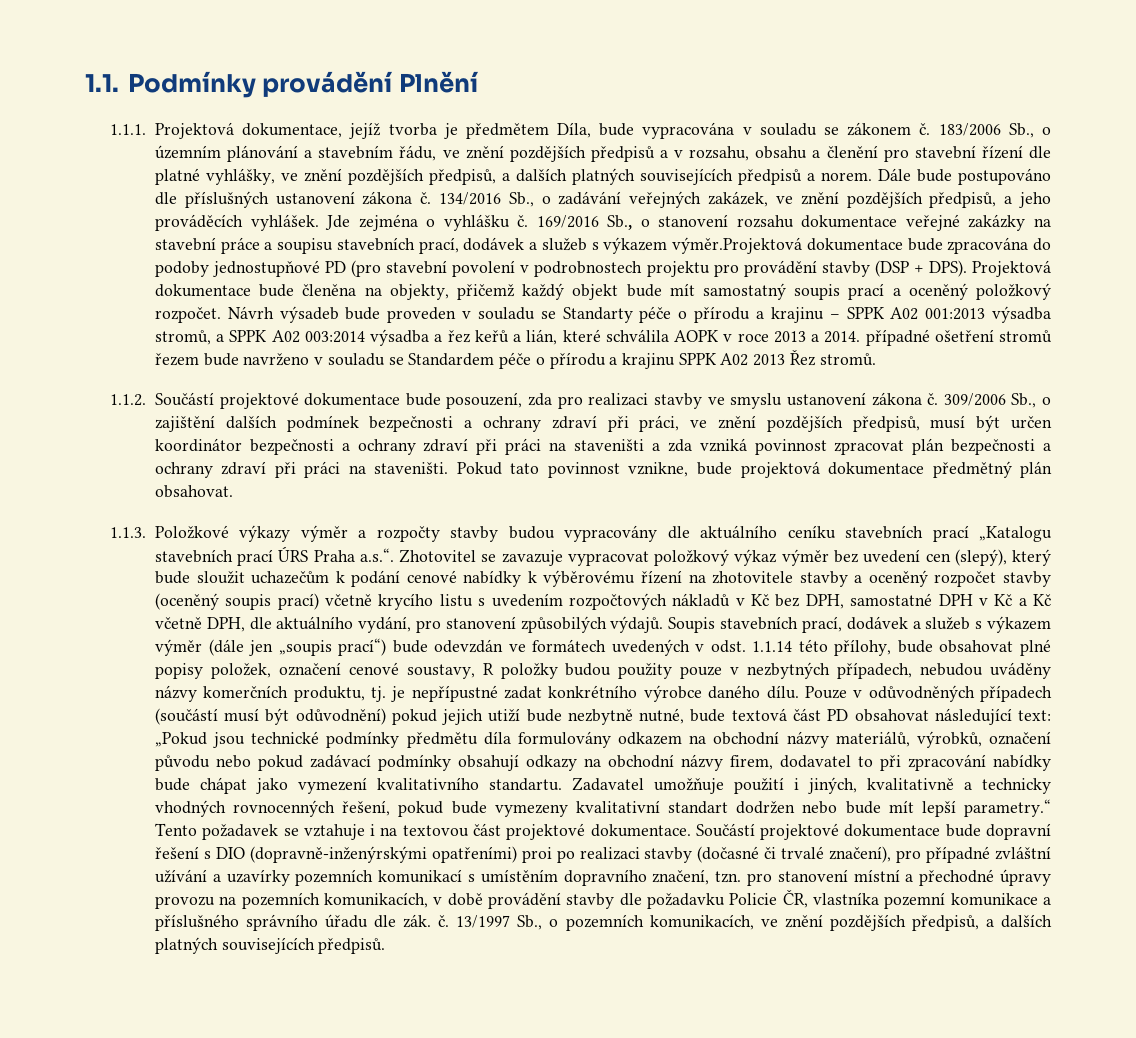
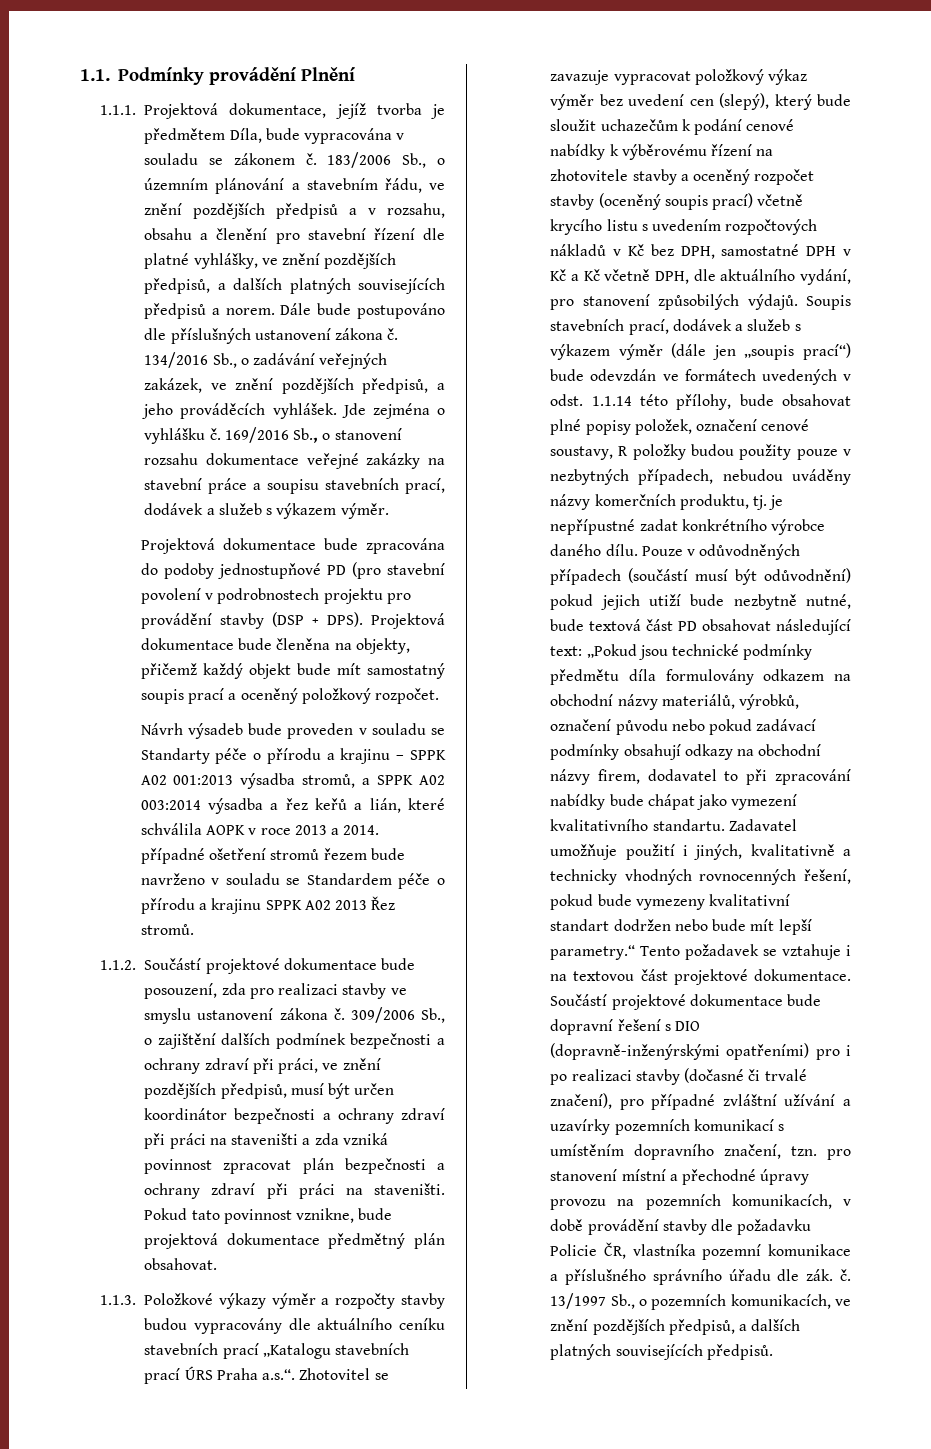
- 169/2016 Sb., o stanovení rozsahu dokumentace veřejné zakázky na stavební práce a soupisu stavebních prací, dodávek a služeb s výkazem výměr.Projektová dokumentace bude zpracována do podoby jednostupňové PD (pro stavební povolení v podrobnostech projektu pro provádění stavby (DSP + DPS).
+ 169/2016 Sb., o stanovení rozsahu dokumentace veřejné zakázky na stavební práce a soupisu stavebních prací, dodávek a služeb s výkazem výměr.
+ Projektová dokumentace bude zpracována do podoby jednostupňové PD (pro stavební povolení v podrobnostech projektu pro provádění stavby (DSP + DPS).
- Projektová dokumentace bude členěna na objekty, přičemž každý objekt bude mít samostatný soupis prací a oceněný položkový rozpočet. Návrh výsadeb bude proveden v souladu se Standarty péče o přírodu a krajinu – SPPK A02 001:2013 výsadba stromů, a SPPK A02 003:2014 výsadba a řez keřů a lián, které schválila AOPK v roce 2013 a 2014. případné ošetření stromů řezem bude navrženo v souladu se Standardem péče o přírodu a krajinu SPPK A02 2013 Řez stromů.
+ Projektová dokumentace bude členěna na objekty, přičemž každý objekt bude mít samostatný soupis prací a oceněný položkový rozpočet.
+ Návrh výsadeb bude proveden v souladu se Standarty péče o přírodu a krajinu – SPPK A02 001:2013 výsadba stromů, a SPPK A02 003:2014 výsadba a řez keřů a lián, které schválila AOPK v roce 2013 a 2014. případné ošetření stromů řezem bude navrženo v souladu se Standardem péče o přírodu a krajinu SPPK A02 2013 Řez stromů.
- Součástí projektové dokumentace bude dopravní řešení s DIO (dopravně-inženýrskými opatřeními) proi po realizaci stavby (dočasné či trvalé značení), pro případné zvláštní užívání a uzavírky pozemních komunikací s umístěním dopravního značení, tzn. pro stanovení místní a přechodné úpravy provozu na pozemních komunikacích, v době provádění stavby dle požadavku Policie ČR, vlastníka pozemní komunikace a příslušného správního úřadu dle zák. č.
+ Součástí projektové dokumentace bude dopravní řešení s DIO (dopravně-inženýrskými opatřeními) pro i po realizaci stavby (dočasné či trvalé značení), pro případné zvláštní užívání a uzavírky pozemních komunikací s umístěním dopravního značení, tzn. pro stanovení místní a přechodné úpravy provozu na pozemních komunikacích, v době provádění stavby dle požadavku Policie ČR, vlastníka pozemní komunikace a příslušného správního úřadu dle zák. č.

